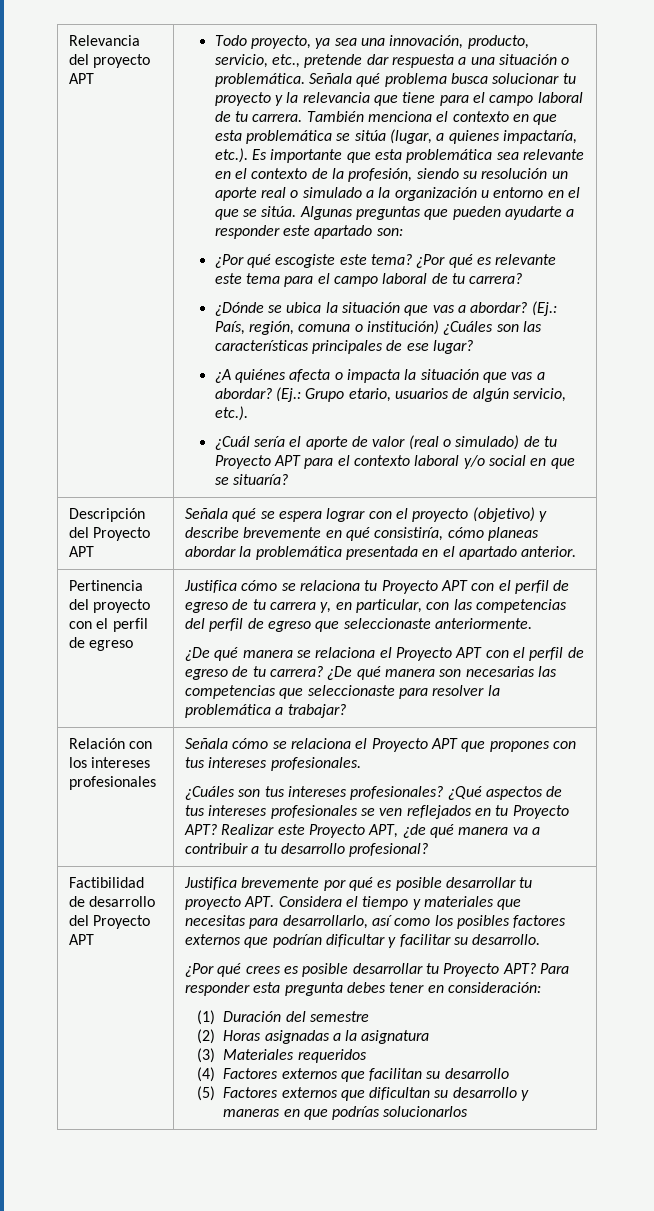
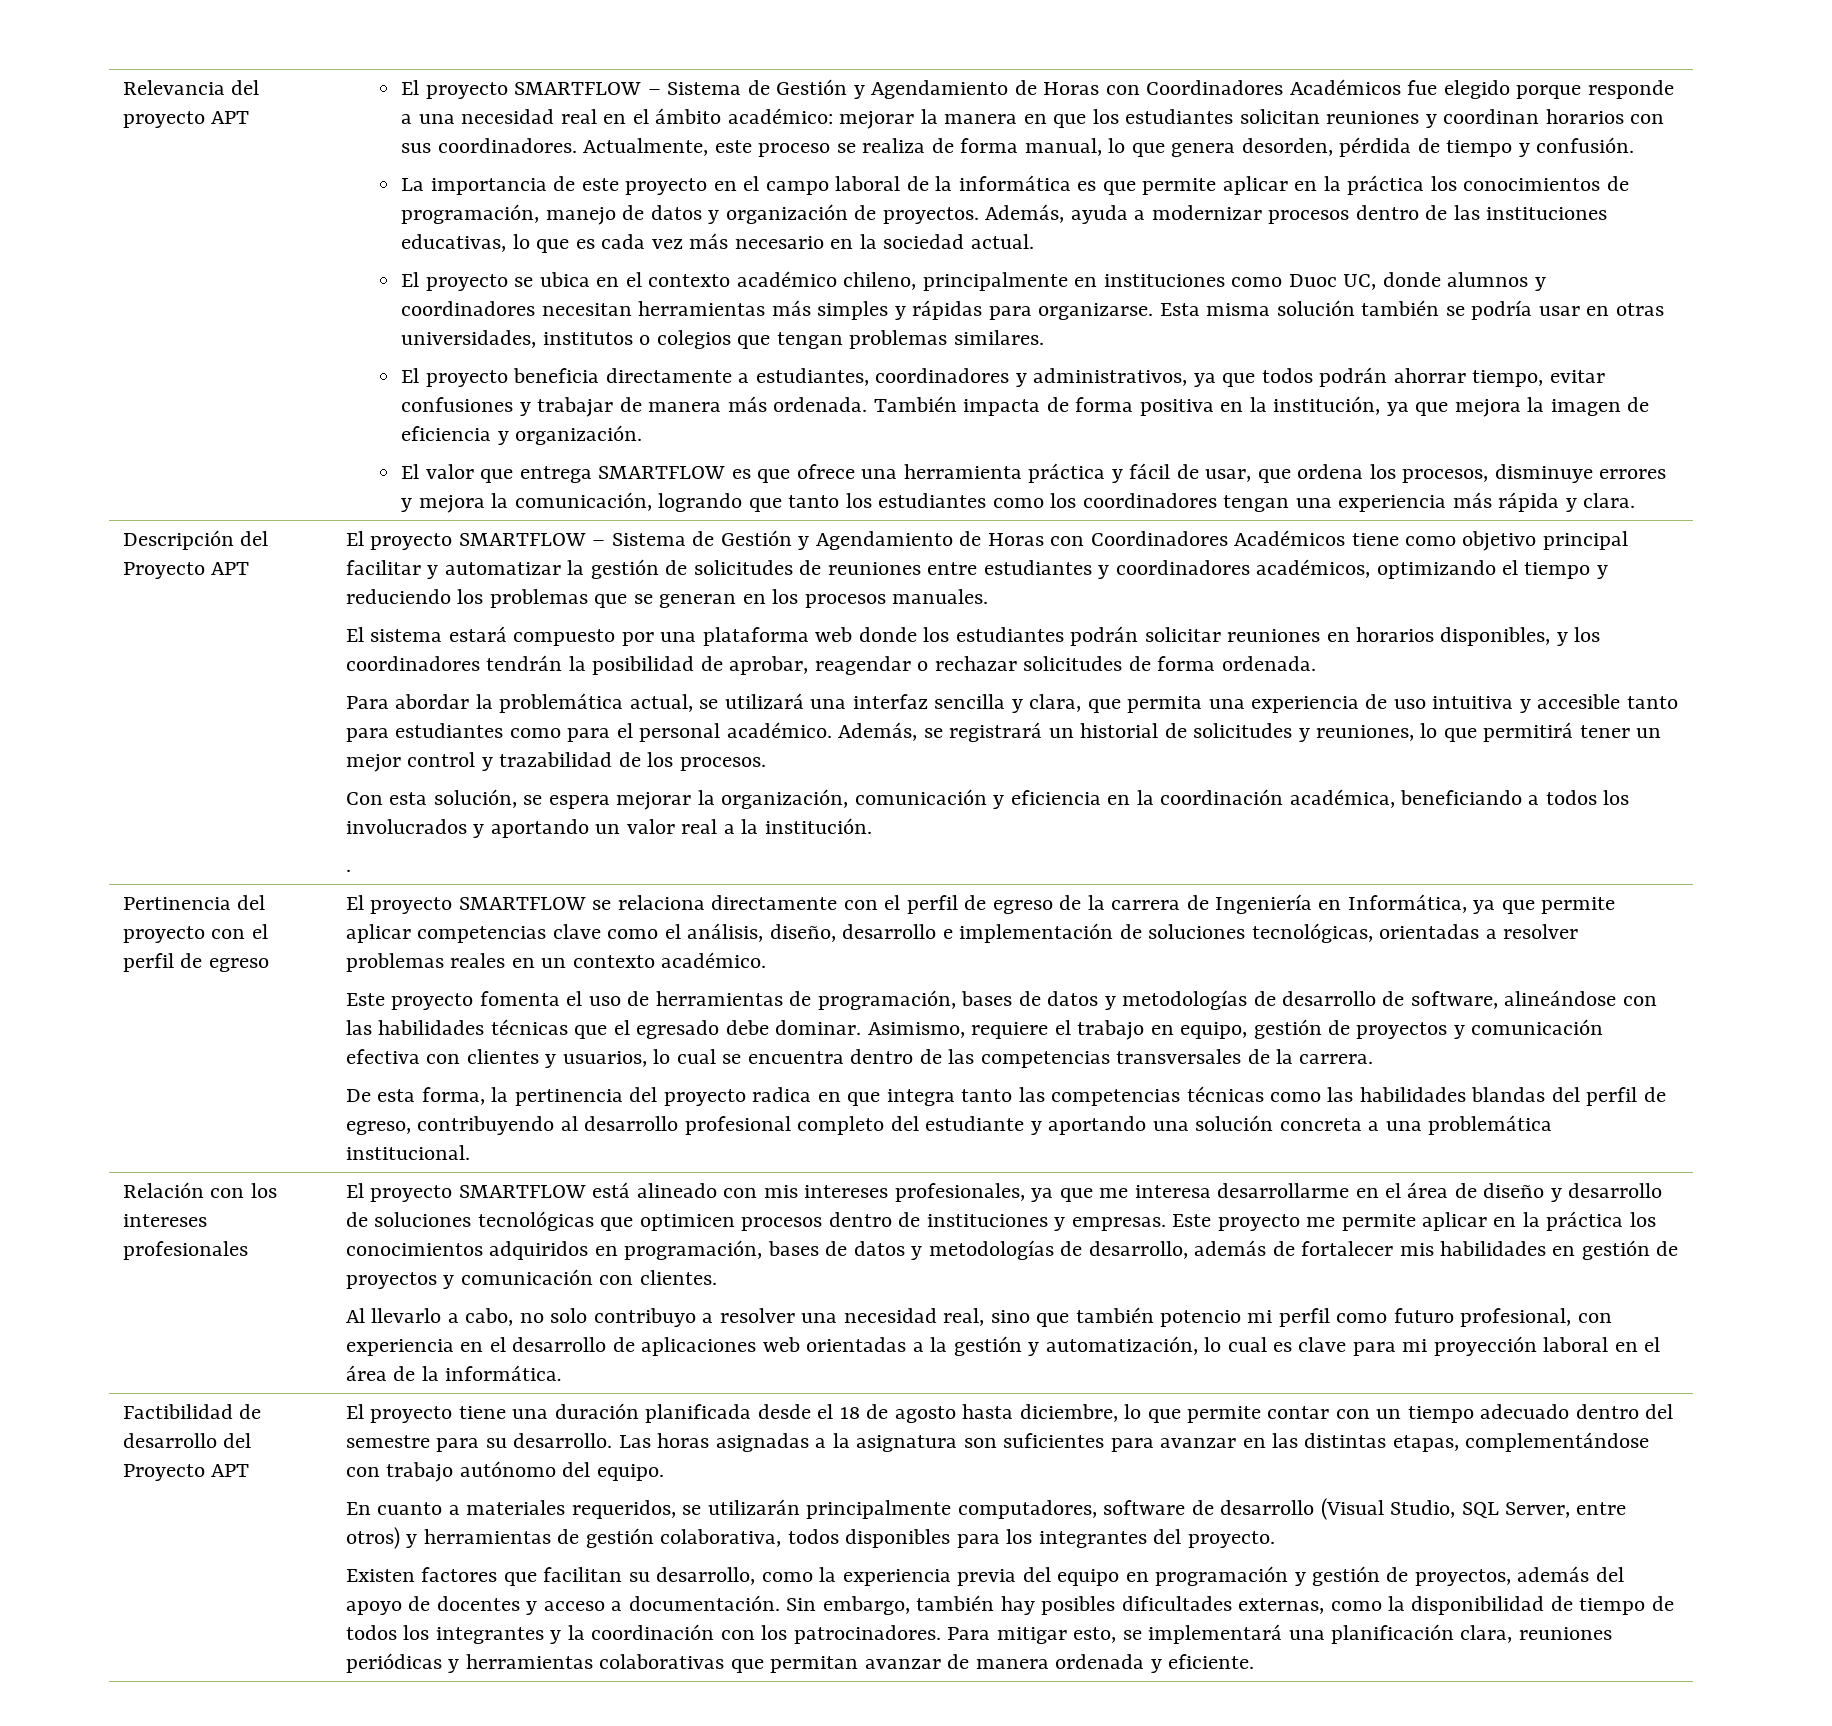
- Todo proyecto, ya sea una innovación, producto, servicio, etc., pretende dar respuesta a una situación o problemática. Señala qué problema busca solucionar tu proyecto y la relevancia que tiene para el campo laboral de tu carrera. También menciona el contexto en que esta problemática se sitúa (lugar, a quienes impactaría, etc.). Es importante que esta problemática sea relevante en el contexto de la profesión, siendo su resolución un aporte real o simulado a la organización u entorno en el que se sitúa. Algunas preguntas que pueden ayudarte a responder este apartado son:
- ¿Por qué escogiste este tema? ¿Por qué es relevante este tema para el campo laboral de tu carrera?
- ¿Dónde se ubica la situación que vas a abordar? (Ej.: País, región, comuna o institución) ¿Cuáles son las características principales de ese lugar?
- ¿A quiénes afecta o impacta la situación que vas a abordar? (Ej.: Grupo etario, usuarios de algún servicio, etc.).
- ¿Cuál sería el aporte de valor (real o simulado) de tu Proyecto APT para el contexto laboral y/o social en que se situaría?
- Descripción del Proyecto APT | Señala qué se espera lograr con el proyecto (objetivo) y describe brevemente en qué consistiría, cómo planeas abordar la problemática presentada en el apartado anterior.
+ El proyecto SMARTFLOW – Sistema de Gestión y Agendamiento de Horas con Coordinadores Académicos fue elegido porque responde a una necesidad real en el ámbito académico: mejorar la manera en que los estudiantes solicitan reuniones y coordinan horarios con sus coordinadores. Actualmente, este proceso se realiza de forma manual, lo que genera desorden, pérdida de tiempo y confusión.
+ La importancia de este proyecto en el campo laboral de la informática es que permite aplicar en la práctica los conocimientos de programación, manejo de datos y organización de proyectos. Además, ayuda a modernizar procesos dentro de las instituciones educativas, lo que es cada vez más necesario en la sociedad actual.
+ El proyecto se ubica en el contexto académico chileno, principalmente en instituciones como Duoc UC, donde alumnos y coordinadores necesitan herramientas más simples y rápidas para organizarse. Esta misma solución también se podría usar en otras universidades, institutos o colegios que tengan problemas similares.
+ El proyecto beneficia directamente a estudiantes, coordinadores y administrativos, ya que todos podrán ahorrar tiempo, evitar confusiones y trabajar de manera más ordenada. También impacta de forma positiva en la institución, ya que mejora la imagen de eficiencia y organización.
+ El valor que entrega SMARTFLOW es que ofrece una herramienta práctica y fácil de usar, que ordena los procesos, disminuye errores y mejora la comunicación, logrando que tanto los estudiantes como los coordinadores tengan una experiencia más rápida y clara.
+ Descripción del Proyecto APT | El proyecto SMARTFLOW – Sistema de Gestión y Agendamiento de Horas con Coordinadores Académicos tiene como objetivo principal facilitar y automatizar la gestión de solicitudes de reuniones entre estudiantes y coordinadores académicos, optimizando el tiempo y reduciendo los problemas que se generan en los procesos manuales.
+ El sistema estará compuesto por una plataforma web donde los estudiantes podrán solicitar reuniones en horarios disponibles, y los coordinadores tendrán la posibilidad de aprobar, reagendar o rechazar solicitudes de forma ordenada.
+ Para abordar la problemática actual, se utilizará una interfaz sencilla y clara, que permita una experiencia de uso intuitiva y accesible tanto para estudiantes como para el personal académico. Además, se registrará un historial de solicitudes y reuniones, lo que permitirá tener un mejor control y trazabilidad de los procesos.
+ Con esta solución, se espera mejorar la organización, comunicación y eficiencia en la coordinación académica, beneficiando a todos los involucrados y aportando un valor real a la institución.
+ .
- Justifica cómo se relaciona tu Proyecto APT con el perfil de egreso de tu carrera y, en particular, con las competencias del perfil de egreso que seleccionaste anteriormente.
- ¿De qué manera se relaciona el Proyecto APT con el perfil de egreso de tu carrera? ¿De qué manera son necesarias las competencias que seleccionaste para resolver la problemática a trabajar?
+ El proyecto SMARTFLOW se relaciona directamente con el perfil de egreso de la carrera de Ingeniería en Informática, ya que permite aplicar competencias clave como el análisis, diseño, desarrollo e implementación de soluciones tecnológicas, orientadas a resolver problemas reales en un contexto académico.
+ Este proyecto fomenta el uso de herramientas de programación, bases de datos y metodologías de desarrollo de software, alineándose con las habilidades técnicas que el egresado debe dominar. Asimismo, requiere el trabajo en equipo, gestión de proyectos y comunicación efectiva con clientes y usuarios, lo cual se encuentra dentro de las competencias transversales de la carrera.
+ De esta forma, la pertinencia del proyecto radica en que integra tanto las competencias técnicas como las habilidades blandas del perfil de egreso, contribuyendo al desarrollo profesional completo del estudiante y aportando una solución concreta a una problemática institucional.
- Señala cómo se relaciona el Proyecto APT que propones con tus intereses profesionales.
- ¿Cuáles son tus intereses profesionales? ¿Qué aspectos de tus intereses profesionales se ven reflejados en tu Proyecto APT? Realizar este Proyecto APT, ¿de qué manera va a contribuir a tu desarrollo profesional?
+ El proyecto SMARTFLOW está alineado con mis intereses profesionales, ya que me interesa desarrollarme en el área de diseño y desarrollo de soluciones tecnológicas que optimicen procesos dentro de instituciones y empresas. Este proyecto me permite aplicar en la práctica los conocimientos adquiridos en programación, bases de datos y metodologías de desarrollo, además de fortalecer mis habilidades en gestión de proyectos y comunicación con clientes.
+ Al llevarlo a cabo, no solo contribuyo a resolver una necesidad real, sino que también potencio mi perfil como futuro profesional, con experiencia en el desarrollo de aplicaciones web orientadas a la gestión y automatización, lo cual es clave para mi proyección laboral en el área de la informática.
- Justifica brevemente por qué es posible desarrollar tu proyecto APT. Considera el tiempo y materiales que necesitas para desarrollarlo, así como los posibles factores externos que podrían dificultar y facilitar su desarrollo.
- ¿Por qué crees es posible desarrollar tu Proyecto APT? Para responder esta pregunta debes tener en consideración:
- (1) Duración del semestre
- (2) Horas asignadas a la asignatura
- (3) Materiales requeridos
- (4) Factores externos que facilitan su desarrollo
- (5) Factores externos que dificultan su desarrollo y maneras en que podrías solucionarlos
+ El proyecto tiene una duración planificada desde el 18 de agosto hasta diciembre, lo que permite contar con un tiempo adecuado dentro del semestre para su desarrollo. Las horas asignadas a la asignatura son suficientes para avanzar en las distintas etapas, complementándose con trabajo autónomo del equipo.
+ En cuanto a materiales requeridos, se utilizarán principalmente computadores, software de desarrollo (Visual Studio, SQL Server, entre otros) y herramientas de gestión colaborativa, todos disponibles para los integrantes del proyecto.
+ Existen factores que facilitan su desarrollo, como la experiencia previa del equipo en programación y gestión de proyectos, además del apoyo de docentes y acceso a documentación. Sin embargo, también hay posibles dificultades externas, como la disponibilidad de tiempo de todos los integrantes y la coordinación con los patrocinadores. Para mitigar esto, se implementará una planificación clara, reuniones periódicas y herramientas colaborativas que permitan avanzar de manera ordenada y eficiente.

